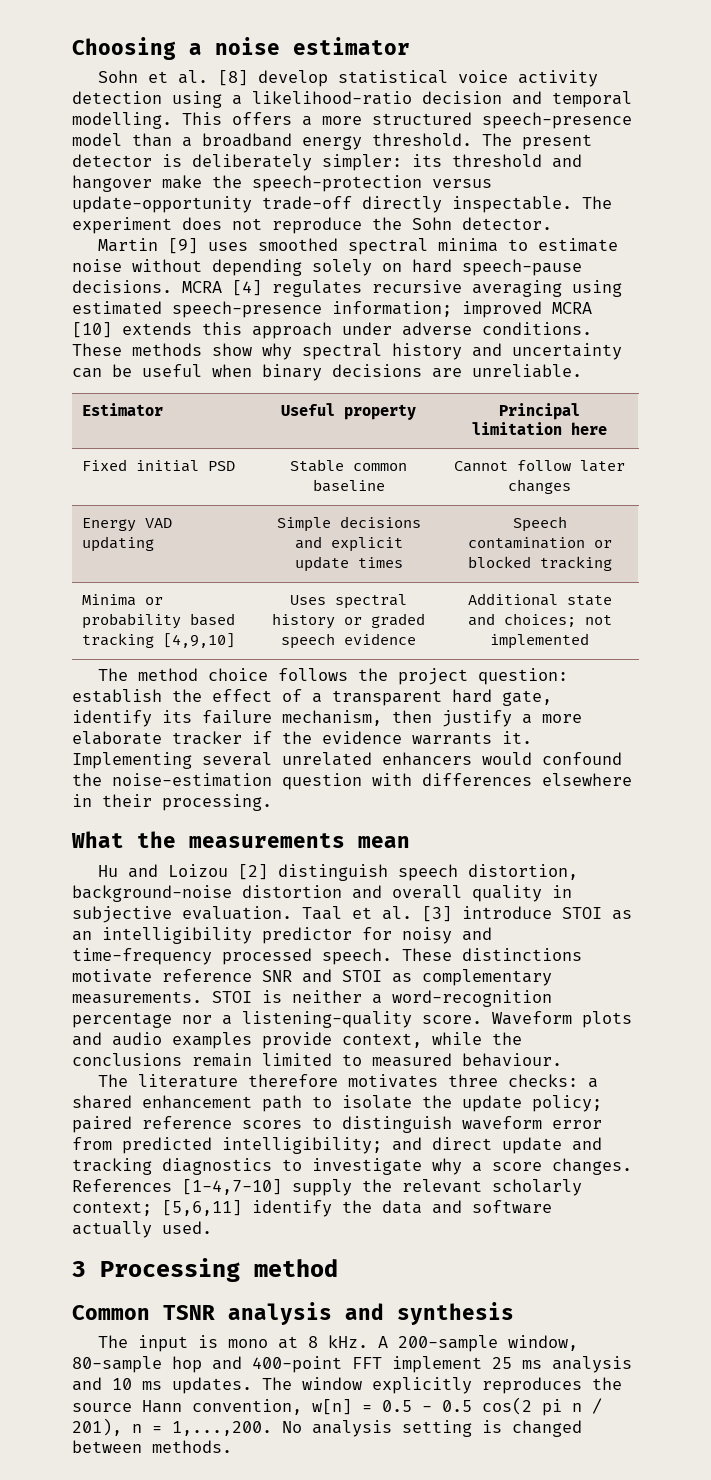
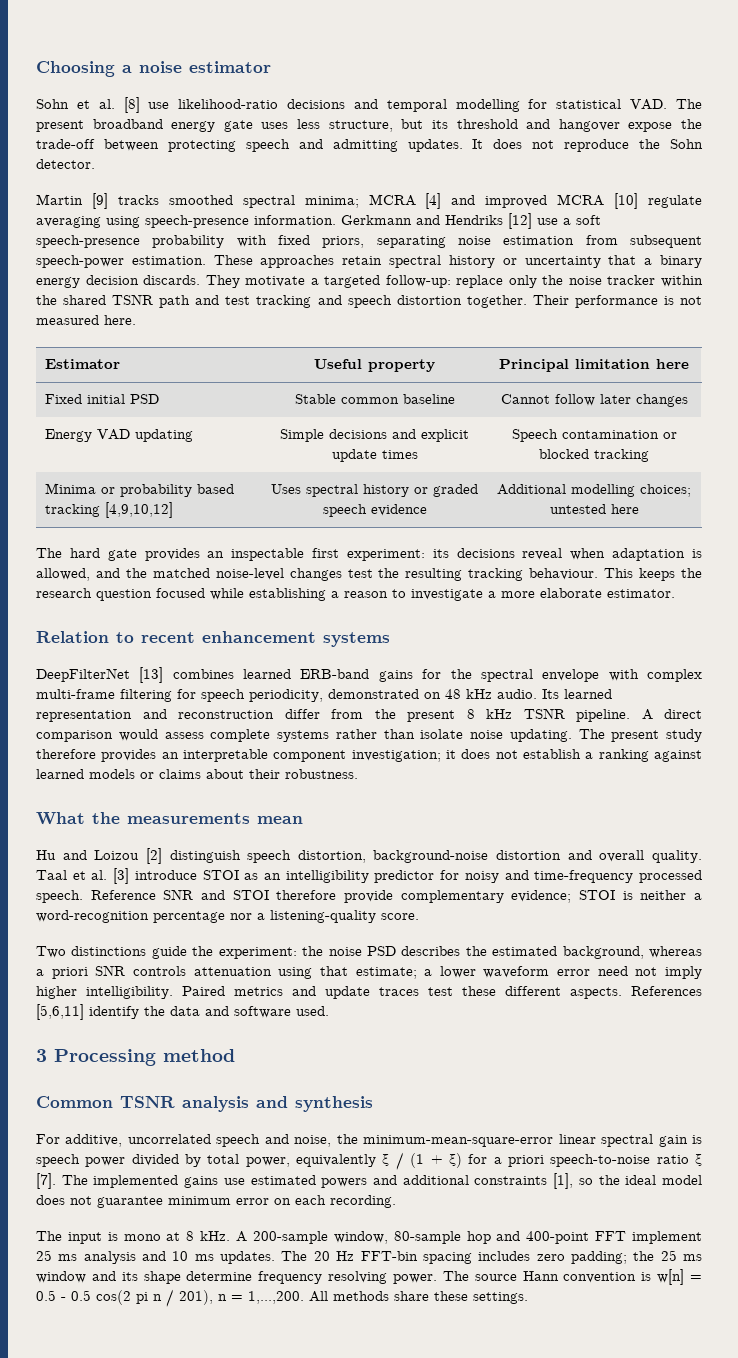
- Sohn et al. [8] develop statistical voice activity detection using a likelihood-ratio decision and temporal modelling. This offers a more structured speech-presence model than a broadband energy threshold. The present detector is deliberately simpler: its threshold and hangover make the speech-protection versus update-opportunity trade-off directly inspectable. The experiment does not reproduce the Sohn detector.
+ Sohn et al. [8] use likelihood-ratio decisions and temporal modelling for statistical VAD. The present broadband energy gate uses less structure, but its threshold and hangover expose the trade-off between protecting speech and admitting updates. It does not reproduce the Sohn detector.
- Martin [9] uses smoothed spectral minima to estimate noise without depending solely on hard speech-pause decisions. MCRA [4] regulates recursive averaging using estimated speech-presence information; improved MCRA [10] extends this approach under adverse conditions. These methods show why spectral history and uncertainty can be useful when binary decisions are unreliable.
+ Martin [9] tracks smoothed spectral minima; MCRA [4] and improved MCRA [10] regulate averaging using speech-presence information. Gerkmann and Hendriks [12] use a soft speech-presence probability with fixed priors, separating noise estimation from subsequent speech-power estimation. These approaches retain spectral history or uncertainty that a binary energy decision discards. They motivate a targeted follow-up: replace only the noise tracker within the shared TSNR path and test tracking and speech distortion together. Their performance is not measured here.
- Minima or probability based tracking [4,9,10] | Uses spectral history or graded speech evidence | Additional state and choices; not implemented
- The method choice follows the project question: establish the effect of a transparent hard gate, identify its failure mechanism, then justify a more elaborate tracker if the evidence warrants it. Implementing several unrelated enhancers would confound the noise-estimation question with differences elsewhere in their processing.
+ Minima or probability based tracking [4,9,10,12] | Uses spectral history or graded speech evidence | Additional modelling choices; untested here
+ The hard gate provides an inspectable first experiment: its decisions reveal when adaptation is allowed, and the matched noise-level changes test the resulting tracking behaviour. This keeps the research question focused while establishing a reason to investigate a more elaborate estimator.
+ Relation to recent enhancement systems
+ DeepFilterNet [13] combines learned ERB-band gains for the spectral envelope with complex multi-frame filtering for speech periodicity, demonstrated on 48 kHz audio. Its learned representation and reconstruction differ from the present 8 kHz TSNR pipeline. A direct comparison would assess complete systems rather than isolate noise updating. The present study therefore provides an interpretable component investigation; it does not establish a ranking against learned models or claims about their robustness.
- Hu and Loizou [2] distinguish speech distortion, background-noise distortion and overall quality in subjective evaluation.
+ Hu and Loizou [2] distinguish speech distortion, background-noise distortion and overall quality.
- These distinctions motivate reference SNR and STOI as complementary measurements. STOI is neither a word-recognition percentage nor a listening-quality score. Waveform plots and audio examples provide context, while the conclusions remain limited to measured behaviour.
- The literature therefore motivates three checks: a shared enhancement path to isolate the update policy; paired reference scores to distinguish waveform error from predicted intelligibility; and direct update and tracking diagnostics to investigate why a score changes. References [1-4,7-10] supply the relevant scholarly context; [5,6,11] identify the data and software actually used.
+ Reference SNR and STOI therefore provide complementary evidence; STOI is neither a word-recognition percentage nor a listening-quality score.
+ Two distinctions guide the experiment: the noise PSD describes the estimated background, whereas a priori SNR controls attenuation using that estimate; a lower waveform error need not imply higher intelligibility. Paired metrics and update traces test these different aspects. References [5,6,11] identify the data and software used.
+ For additive, uncorrelated speech and noise, the minimum-mean-square-error linear spectral gain is speech power divided by total power, equivalently ξ / (1 + ξ) for a priori speech-to-noise ratio ξ [7]. The implemented gains use estimated powers and additional constraints [1], so the ideal model does not guarantee minimum error on each recording.
- The window explicitly reproduces the source Hann convention, w[n] = 0.5 - 0.5 cos(2 pi n / 201), n = 1,...,200. No analysis setting is changed between methods.
+ The 20 Hz FFT-bin spacing includes zero padding; the 25 ms window and its shape determine frequency resolving power. The source Hann convention is w[n] = 0.5 - 0.5 cos(2 pi n / 201), n = 1,...,200. All methods share these settings.

